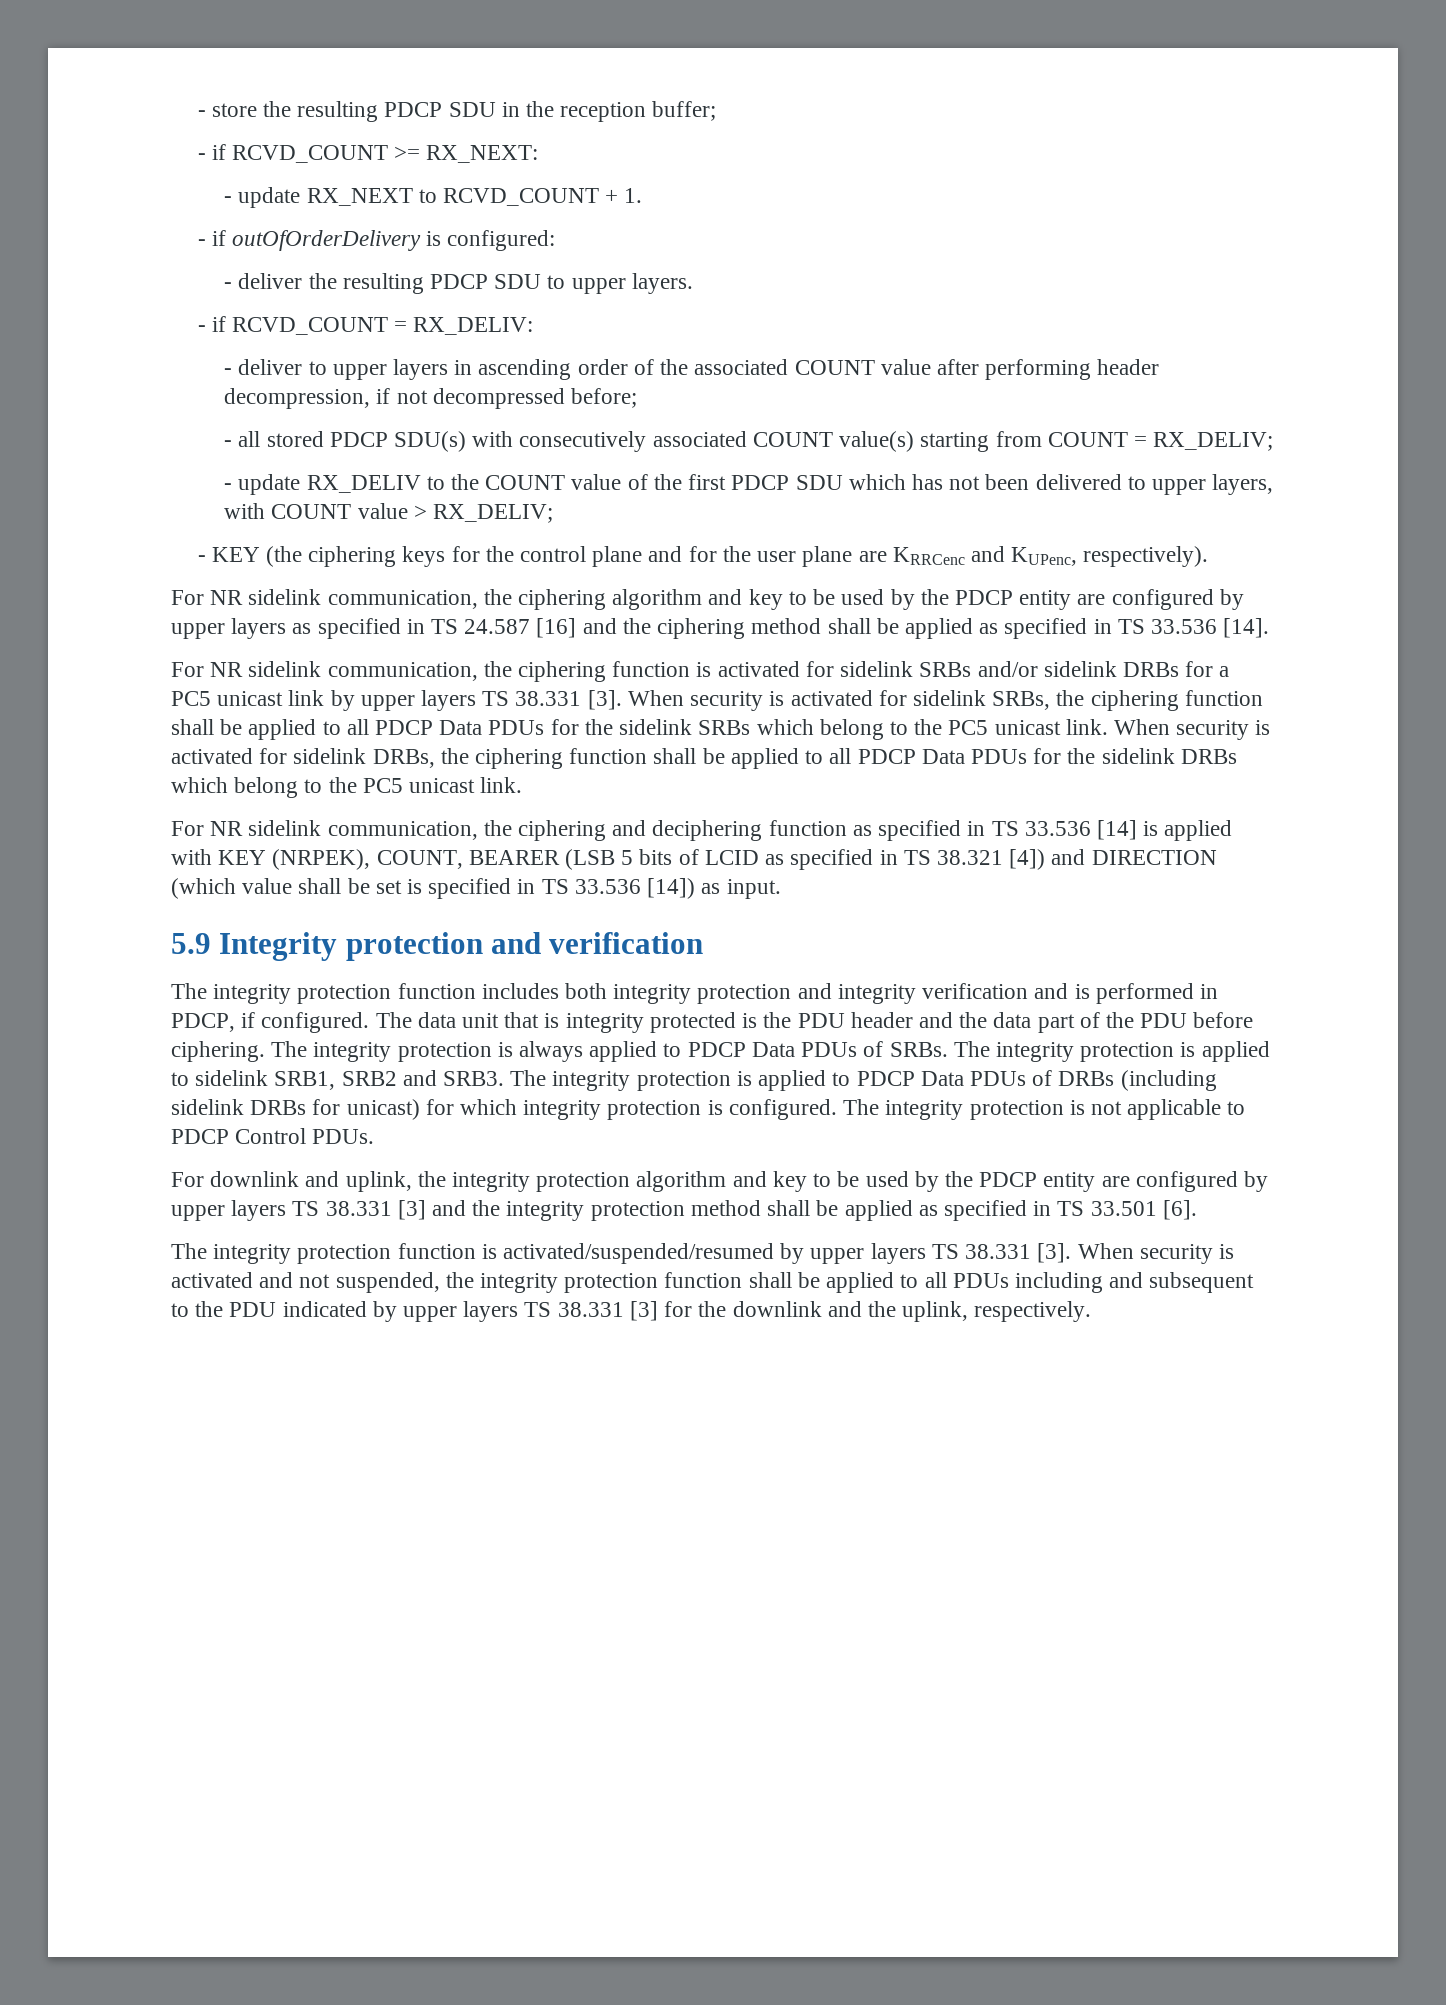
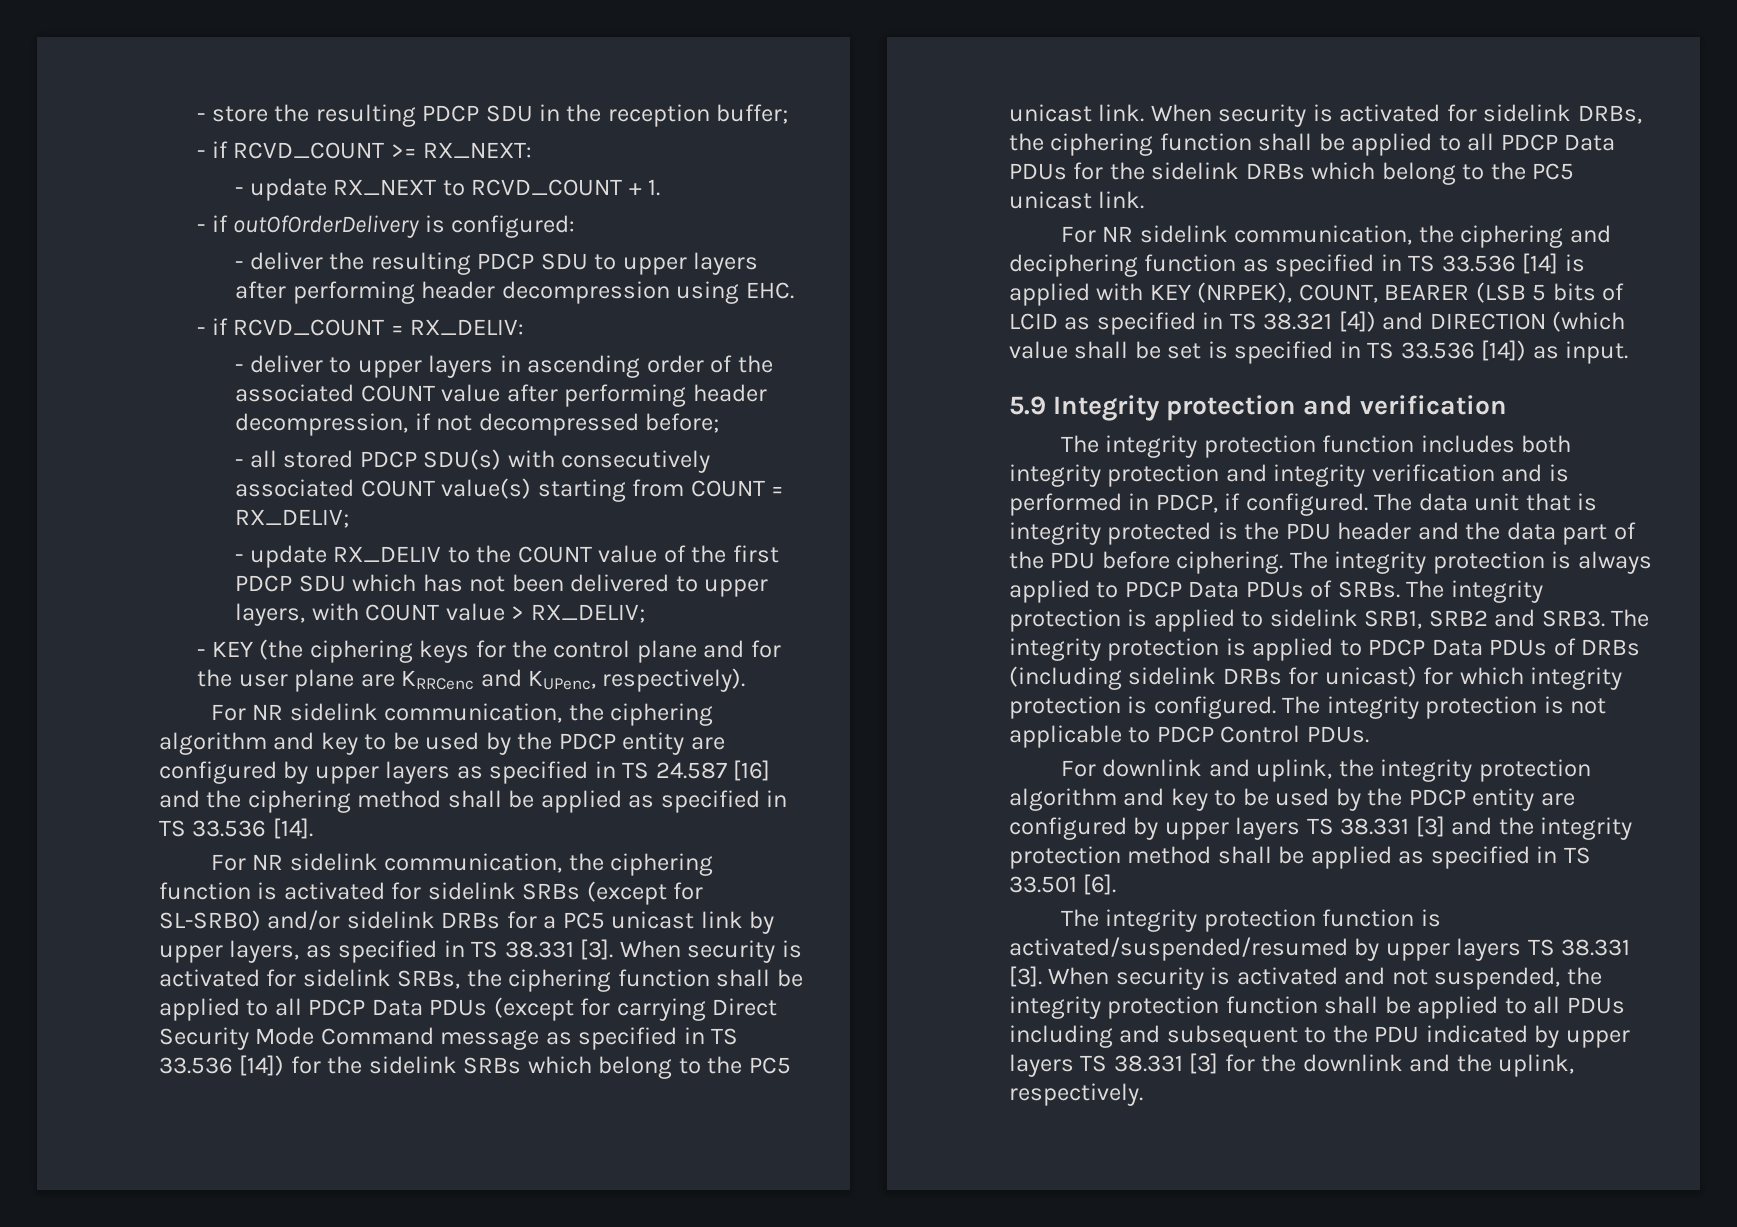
- - deliver the resulting PDCP SDU to upper layers.
+ - deliver the resulting PDCP SDU to upper layers after performing header decompression using EHC.
- For NR sidelink communication, the ciphering function is activated for sidelink SRBs and/or sidelink DRBs for a PC5 unicast link by upper layers TS 38.331 [3].
+ For NR sidelink communication, the ciphering function is activated for sidelink SRBs (except for SL-SRB0) and/or sidelink DRBs for a PC5 unicast link by upper layers, as specified in TS 38.331 [3].
- When security is activated for sidelink SRBs, the ciphering function shall be applied to all PDCP Data PDUs for the sidelink SRBs which belong to the PC5 unicast link.
+ When security is activated for sidelink SRBs, the ciphering function shall be applied to all PDCP Data PDUs (except for carrying Direct Security Mode Command message as specified in TS 33.536 [14]) for the sidelink SRBs which belong to the PC5 unicast link.

